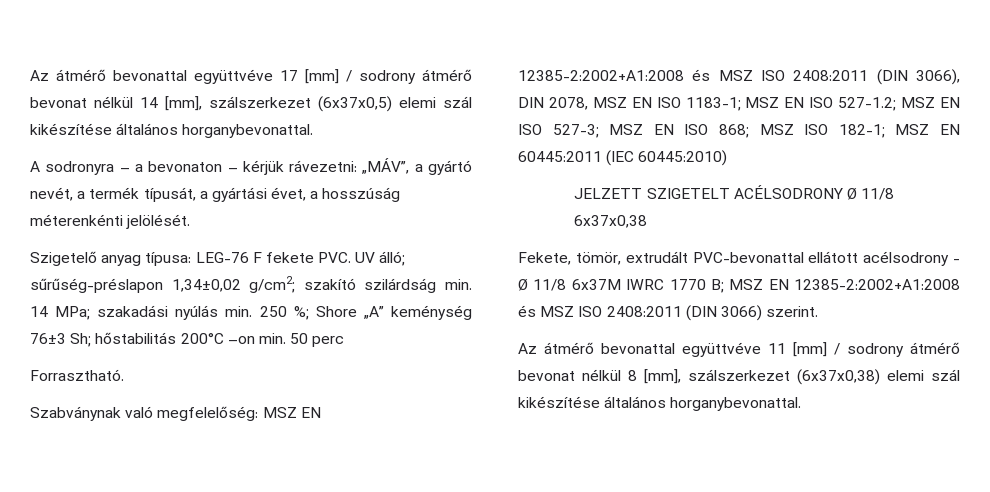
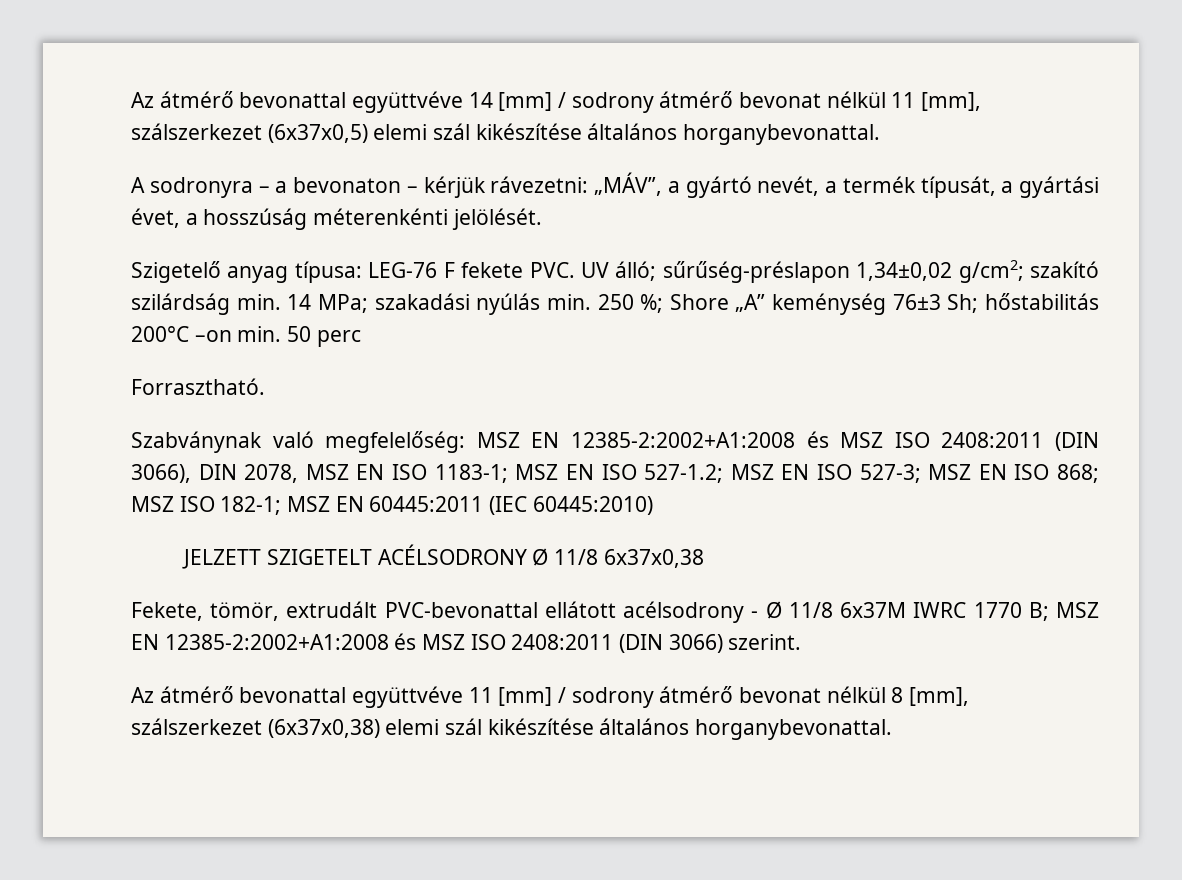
- Az átmérő bevonattal együttvéve 17 [mm] / sodrony átmérő bevonat nélkül 14 [mm], szálszerkezet (6x37x0,5) elemi szál kikészítése általános horganybevonattal.
+ Az átmérő bevonattal együttvéve 14 [mm] / sodrony átmérő bevonat nélkül 11 [mm], szálszerkezet (6x37x0,5) elemi szál kikészítése általános horganybevonattal.

